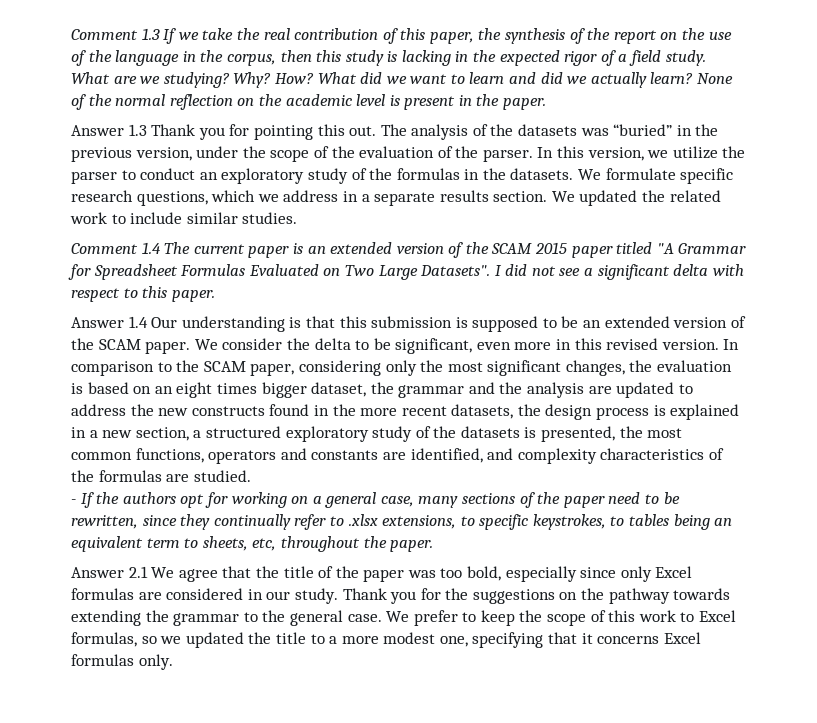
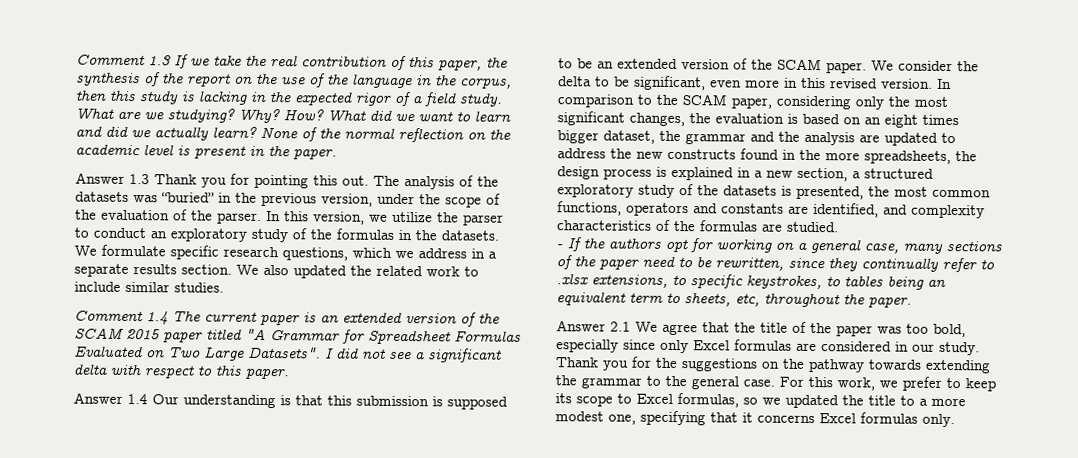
- We updated the related work to include similar studies.
+ We also updated the related work to include similar studies.
- In comparison to the SCAM paper, considering only the most significant changes, the evaluation is based on an eight times bigger dataset, the grammar and the analysis are updated to address the new constructs found in the more recent datasets, the design process is explained in a new section, a structured exploratory study of the datasets is presented, the most common functions, operators and constants are identified, and complexity characteristics of the formulas are studied.
+ In comparison to the SCAM paper, considering only the most significant changes, the evaluation is based on an eight times bigger dataset, the grammar and the analysis are updated to address the new constructs found in the more spreadsheets, the design process is explained in a new section, a structured exploratory study of the datasets is presented, the most common functions, operators and constants are identified, and complexity characteristics of the formulas are studied.
- We prefer to keep the scope of this work to Excel formulas, so we updated the title to a more modest one, specifying that it concerns Excel formulas only.
+ For this work, we prefer to keep its scope to Excel formulas, so we updated the title to a more modest one, specifying that it concerns Excel formulas only.

